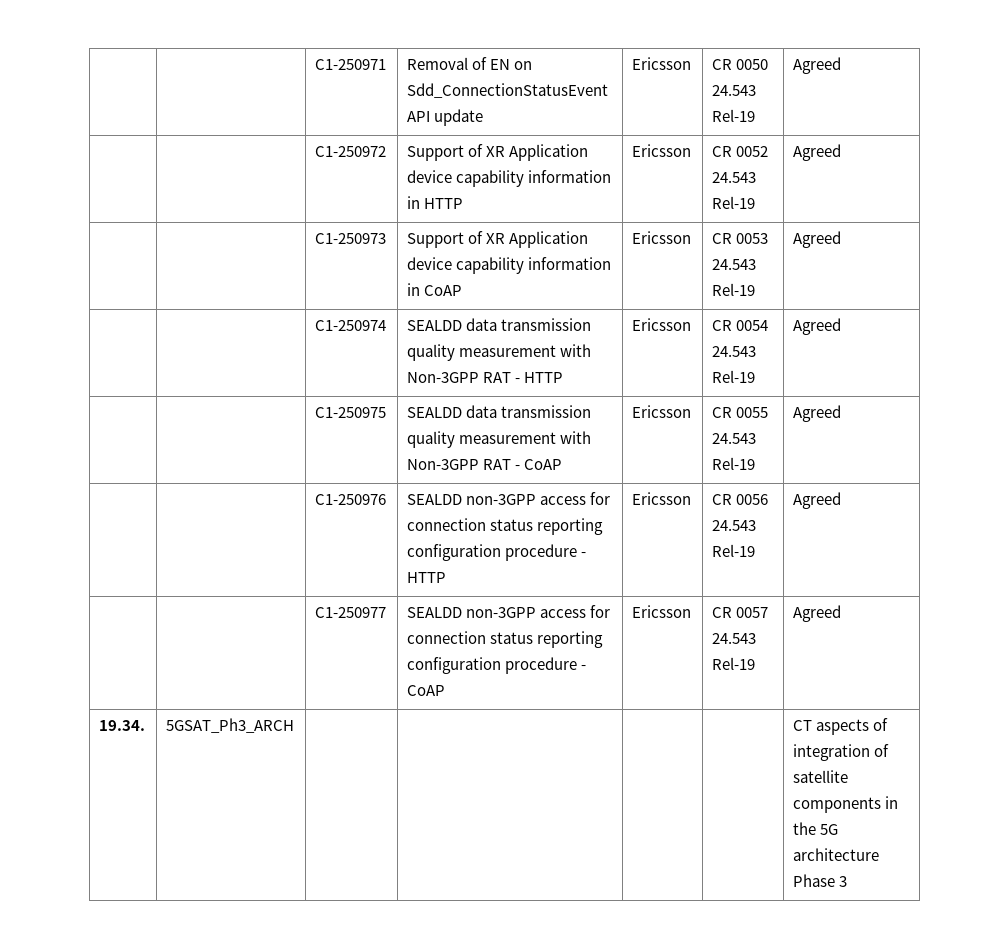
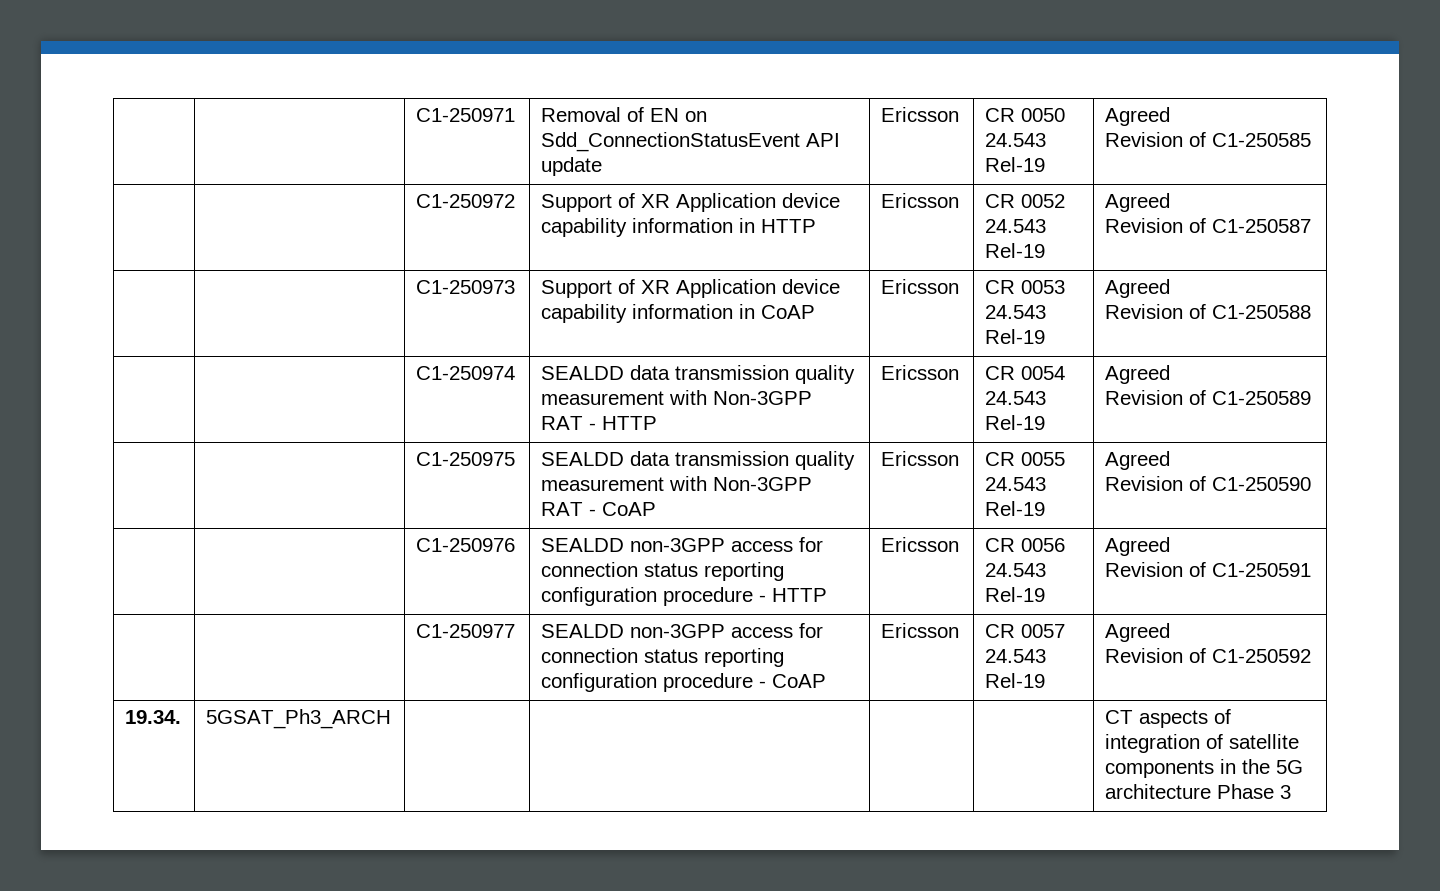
  | | C1-250971 | Removal of EN on Sdd_ConnectionStatusEvent API update | Ericsson | CR 0050 24.543 Rel-19 | Agreed
+ Revision of C1-250585
  | | C1-250972 | Support of XR Application device capability information in HTTP | Ericsson | CR 0052 24.543 Rel-19 | Agreed
+ Revision of C1-250587
  | | C1-250973 | Support of XR Application device capability information in CoAP | Ericsson | CR 0053 24.543 Rel-19 | Agreed
+ Revision of C1-250588
  | | C1-250974 | SEALDD data transmission quality measurement with Non-3GPP RAT - HTTP | Ericsson | CR 0054 24.543 Rel-19 | Agreed
+ Revision of C1-250589
  | | C1-250975 | SEALDD data transmission quality measurement with Non-3GPP RAT - CoAP | Ericsson | CR 0055 24.543 Rel-19 | Agreed
+ Revision of C1-250590
  | | C1-250976 | SEALDD non-3GPP access for connection status reporting configuration procedure - HTTP | Ericsson | CR 0056 24.543 Rel-19 | Agreed
+ Revision of C1-250591
  | | C1-250977 | SEALDD non-3GPP access for connection status reporting configuration procedure - CoAP | Ericsson | CR 0057 24.543 Rel-19 | Agreed
+ Revision of C1-250592

